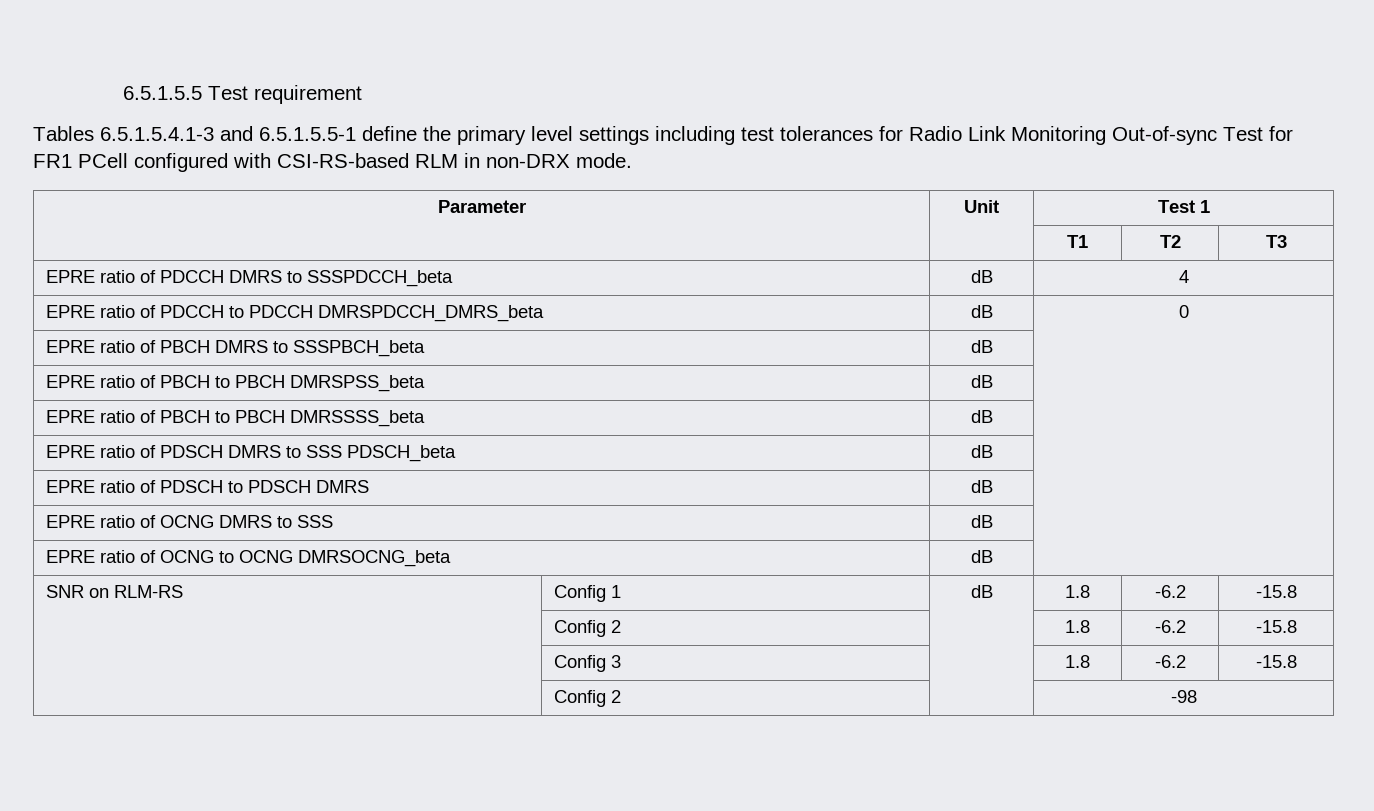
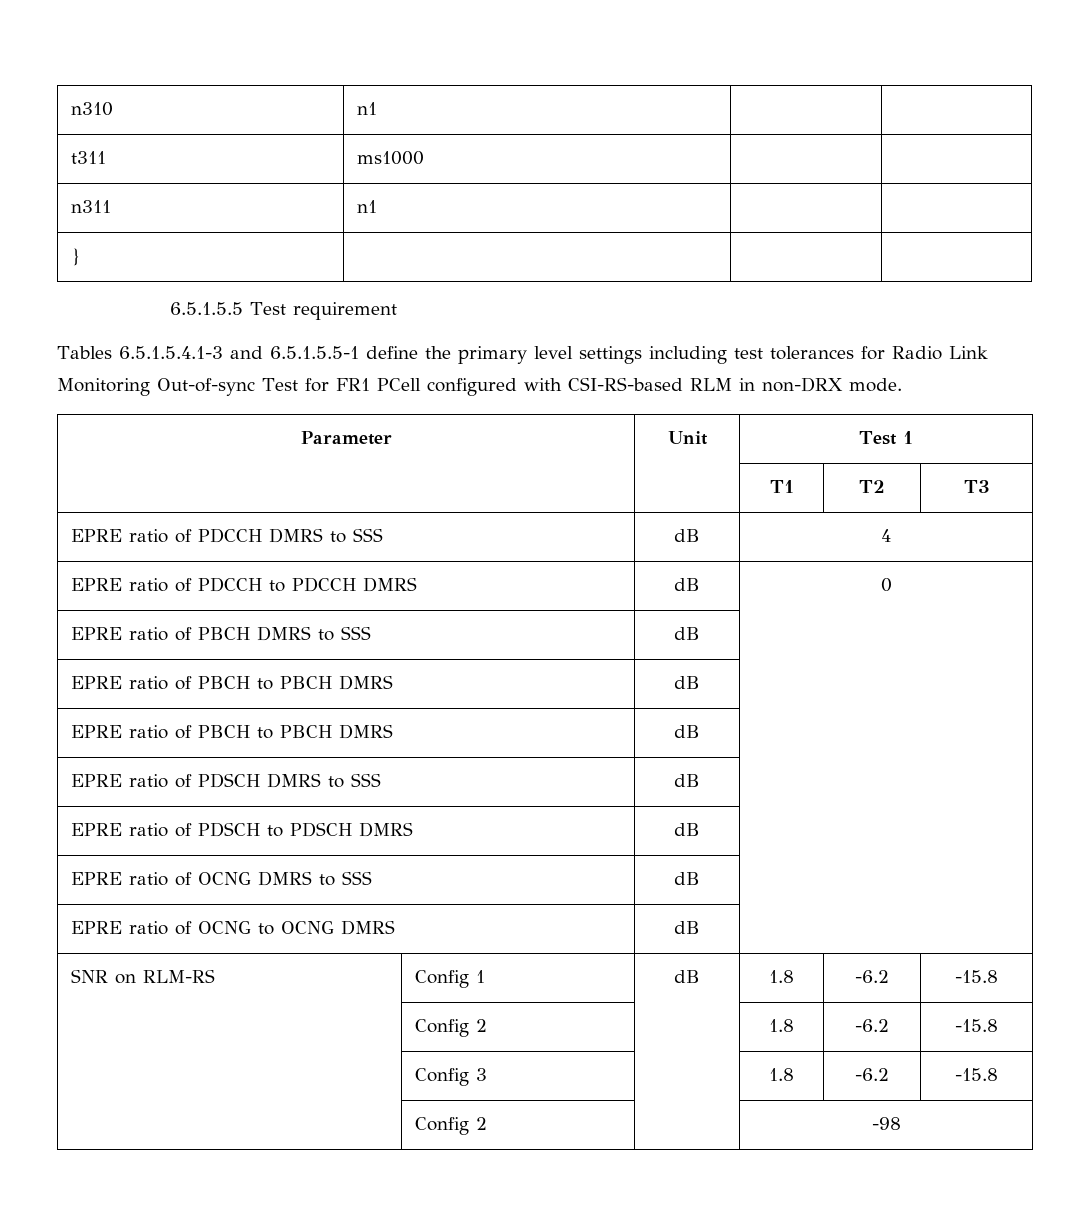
+ n310 | n1 | |
+ t311 | ms1000 | |
+ n311 | n1 | |
+ } | | |
- EPRE ratio of PDCCH DMRS to SSSPDCCH_beta | dB | 4
+ EPRE ratio of PDCCH DMRS to SSS | dB | 4
- EPRE ratio of PDCCH to PDCCH DMRSPDCCH_DMRS_beta | dB | 0
+ EPRE ratio of PDCCH to PDCCH DMRS | dB | 0
- EPRE ratio of PBCH DMRS to SSSPBCH_beta | dB |
- EPRE ratio of PBCH to PBCH DMRSPSS_beta | dB |
- EPRE ratio of PBCH to PBCH DMRSSSS_beta | dB |
+ EPRE ratio of PBCH DMRS to SSS | dB |
+ EPRE ratio of PBCH to PBCH DMRS | dB |
+ EPRE ratio of PBCH to PBCH DMRS | dB |
- EPRE ratio of PDSCH DMRS to SSS PDSCH_beta | dB |
+ EPRE ratio of PDSCH DMRS to SSS | dB |
- EPRE ratio of OCNG to OCNG DMRSOCNG_beta | dB |
+ EPRE ratio of OCNG to OCNG DMRS | dB |

